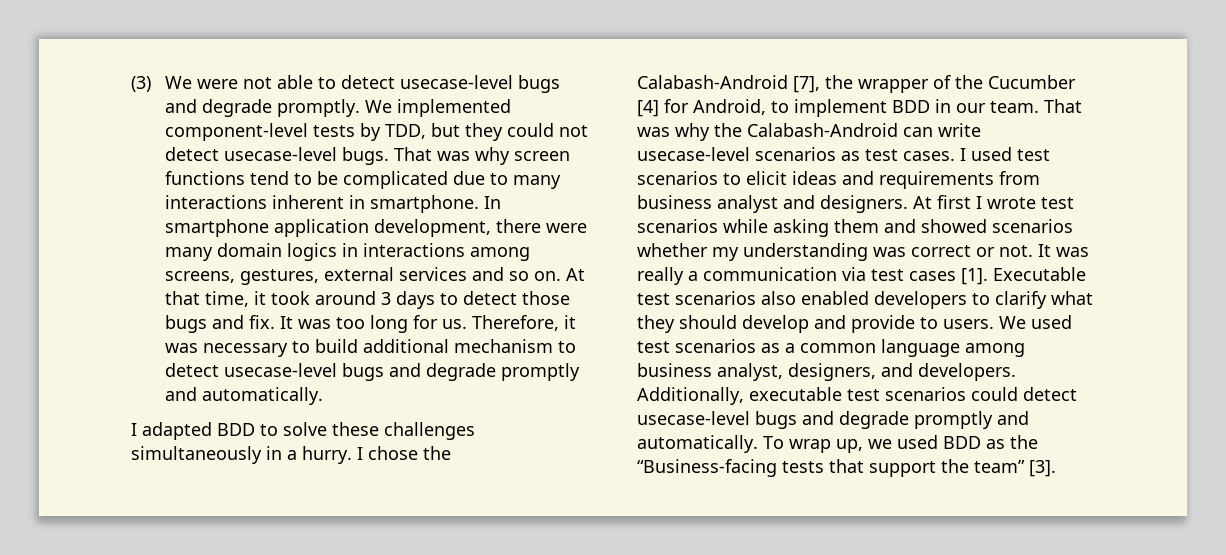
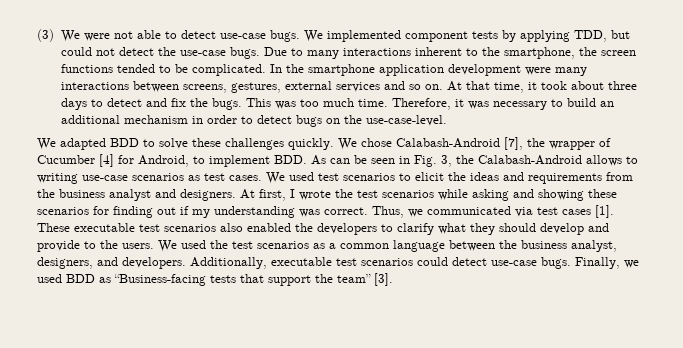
- (3) We were not able to detect usecase-level bugs and degrade promptly.
+ (3) We were not able to detect use-case bugs.
- We implemented component-level tests by TDD, but they could not detect usecase-level bugs. That was why screen functions tend to be complicated due to many interactions inherent in smartphone. In smartphone application development, there were many domain logics in interactions among screens, gestures, external services and so on.
+ We implemented component tests by applying TDD, but could not detect the use-case bugs. Due to many interactions inherent to the smartphone, the screen functions tended to be complicated. In the smartphone application development were many interactions between screens, gestures, external services and so on.
- At that time, it took around 3 days to detect those bugs and fix. It was too long for us.
+ At that time, it took about three days to detect and fix the bugs. This was too much time.
- Therefore, it was necessary to build additional mechanism to detect usecase-level bugs and degrade promptly and automatically.
- I adapted BDD to solve these challenges simultaneously in a hurry. I chose the Calabash-Android [7], the wrapper of the Cucumber [4] for Android, to implement BDD in our team. That was why the Calabash-Android can write usecase-level scenarios as test cases.
+ Therefore, it was necessary to build an additional mechanism in order to detect bugs on the use-case-level.
+ We adapted BDD to solve these challenges quickly. We chose Calabash-Android [7], the wrapper of Cucumber [4] for Android, to implement BDD. As can be seen in Fig. 3, the Calabash-Android allows to writing use-case scenarios as test cases.
- I used test scenarios to elicit ideas and requirements from business analyst and designers.
+ We used test scenarios to elicit the ideas and requirements from the business analyst and designers.
- At first I wrote test scenarios while asking them and showed scenarios whether my understanding was correct or not. It was really a communication via test cases [1].
+ At first, I wrote the test scenarios while asking and showing these scenarios for finding out if my understanding was correct. Thus, we communicated via test cases [1].
- Executable test scenarios also enabled developers to clarify what they should develop and provide to users.
+ These executable test scenarios also enabled the developers to clarify what they should develop and provide to the users.
- We used test scenarios as a common language among business analyst, designers, and developers.
+ We used the test scenarios as a common language between the business analyst, designers, and developers.
- Additionally, executable test scenarios could detect usecase-level bugs and degrade promptly and automatically. To wrap up, we used BDD as the “Business-facing tests that support the team” [3].
+ Additionally, executable test scenarios could detect use-case bugs. Finally, we used BDD as “Business-facing tests that support the team” [3].

